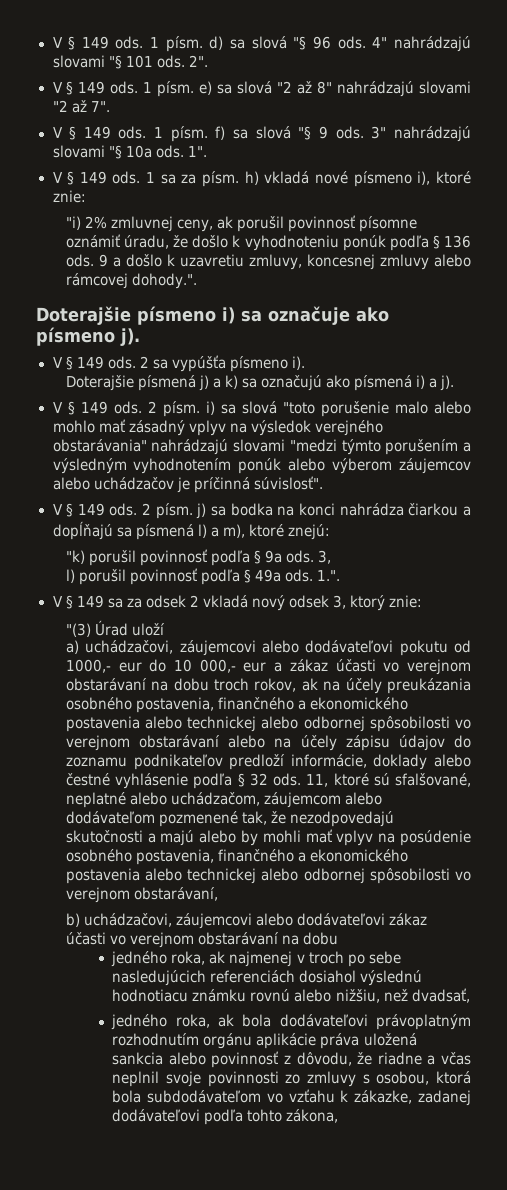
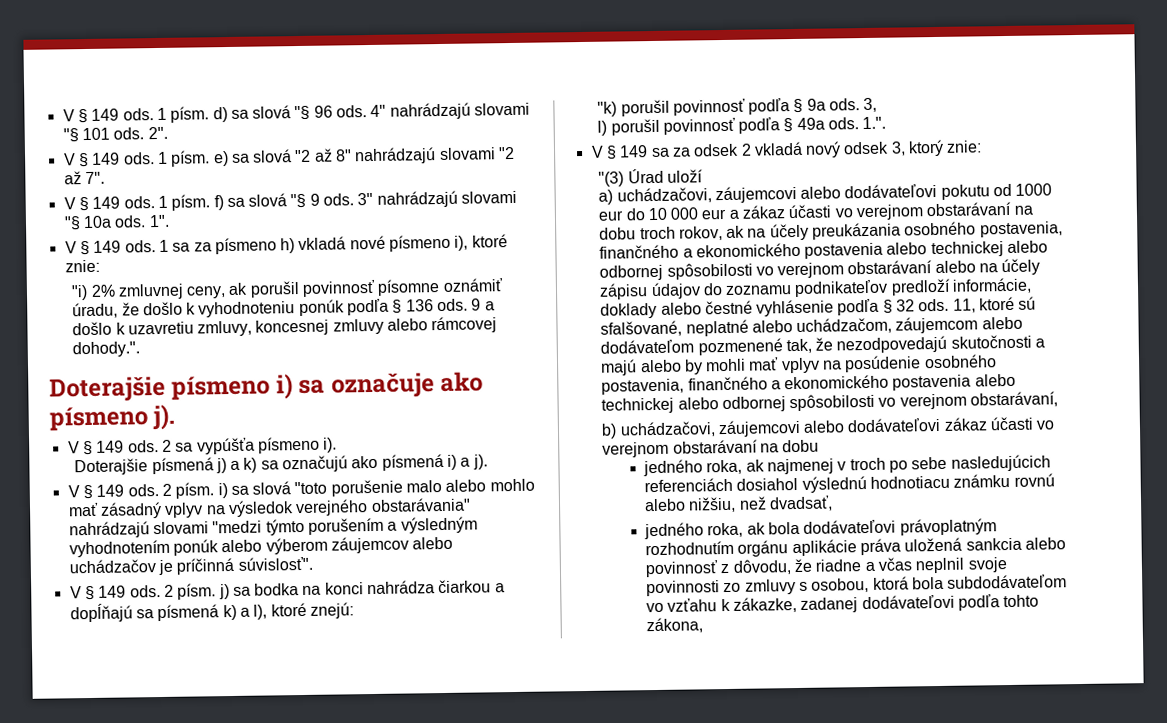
- 1 sa za písm. h) vkladá nové písmeno i), ktoré znie:
+ 1 sa za písmeno h) vkladá nové písmeno i), ktoré znie:
- 2 písm. j) sa bodka na konci nahrádza čiarkou a dopĺňajú sa písmená l) a m), ktoré znejú:
+ 2 písm. j) sa bodka na konci nahrádza čiarkou a dopĺňajú sa písmená k) a l), ktoré znejú:
- a) uchádzačovi, záujemcovi alebo dodávateľovi pokutu od 1000,- eur do 10 000,- eur a zákaz účasti vo verejnom obstarávaní na dobu troch rokov, ak na účely preukázania osobného postavenia, finančného a ekonomického postavenia alebo technickej alebo odbornej spôsobilosti vo verejnom obstarávaní alebo na účely zápisu údajov do zoznamu podnikateľov predloží informácie, doklady alebo čestné vyhlásenie podľa § 32 ods.
+ a) uchádzačovi, záujemcovi alebo dodávateľovi pokutu od 1000 eur do 10 000 eur a zákaz účasti vo verejnom obstarávaní na dobu troch rokov, ak na účely preukázania osobného postavenia, finančného a ekonomického postavenia alebo technickej alebo odbornej spôsobilosti vo verejnom obstarávaní alebo na účely zápisu údajov do zoznamu podnikateľov predloží informácie, doklady alebo čestné vyhlásenie podľa § 32 ods.

